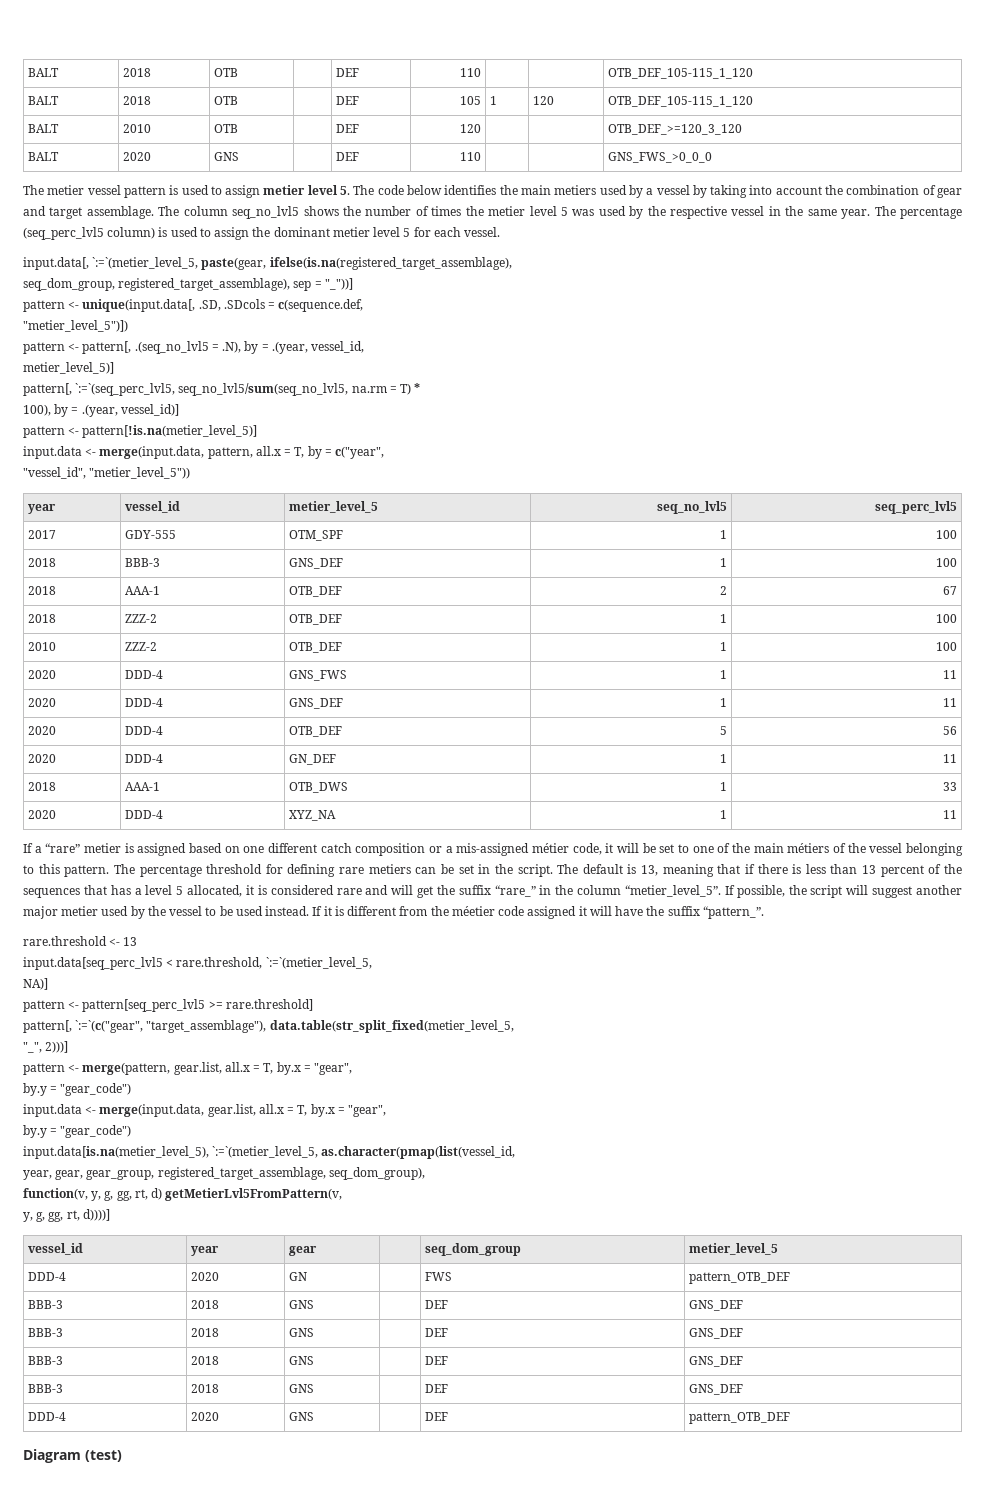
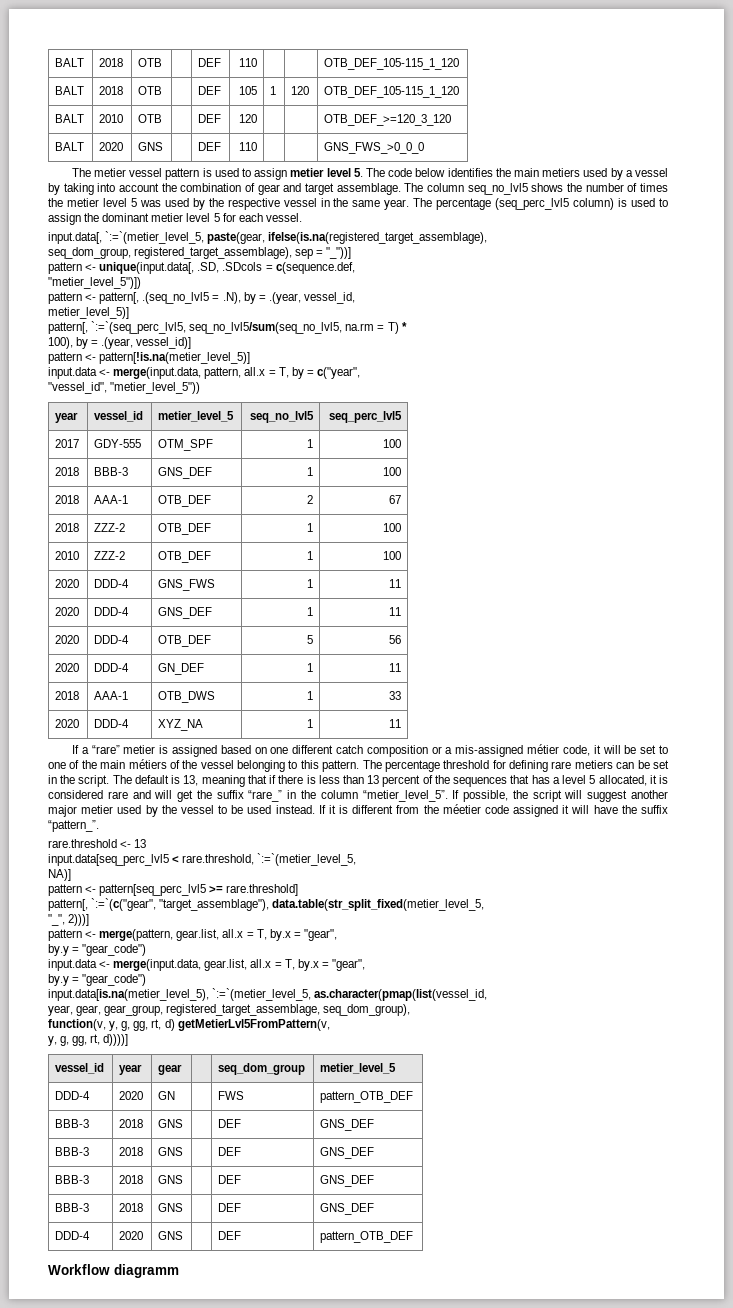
- Diagram (test)
+ Workflow diagramm

